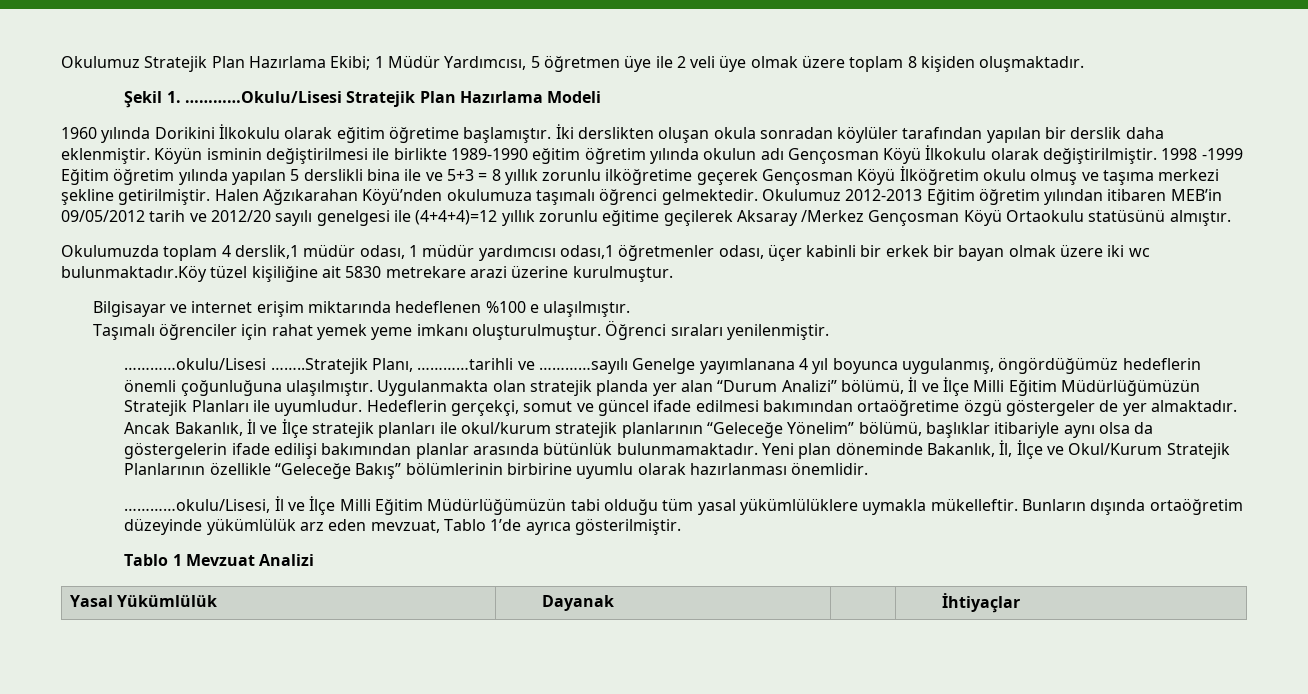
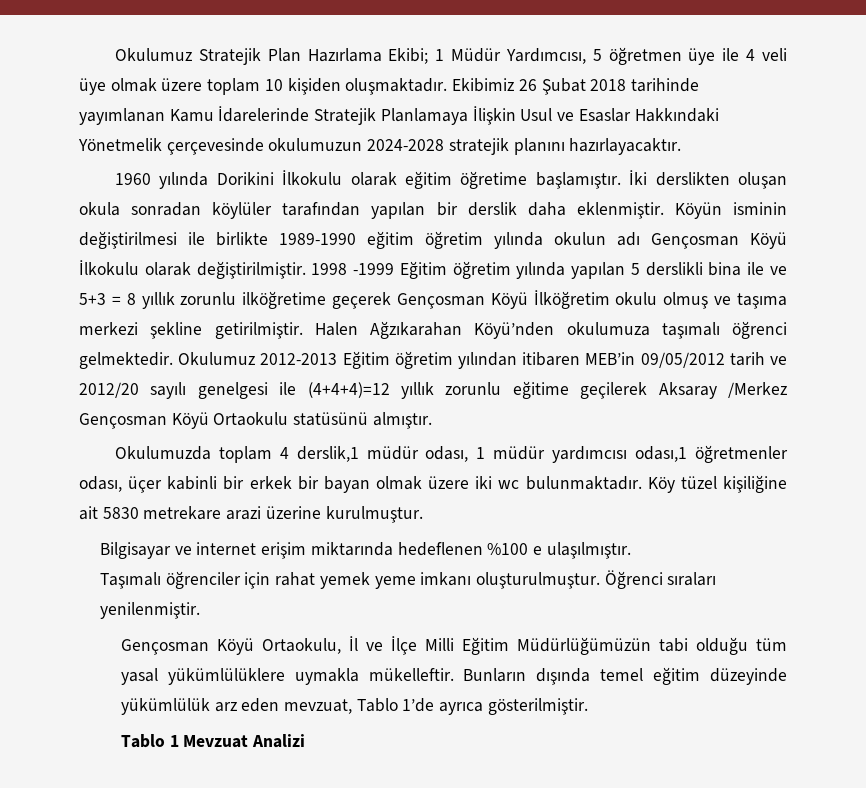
- Okulumuz Stratejik Plan Hazırlama Ekibi; 1 Müdür Yardımcısı, 5 öğretmen üye ile 2 veli üye olmak üzere toplam 8 kişiden oluşmaktadır.
- Şekil 1. …………Okulu/Lisesi Stratejik Plan Hazırlama Modeli
+ Okulumuz Stratejik Plan Hazırlama Ekibi; 1 Müdür Yardımcısı, 5 öğretmen üye ile 4 veli üye olmak üzere toplam 10 kişiden oluşmaktadır. Ekibimiz 26 Şubat 2018 tarihinde yayımlanan Kamu İdarelerinde Stratejik Planlamaya İlişkin Usul ve Esaslar Hakkındaki Yönetmelik çerçevesinde okulumuzun 2024-2028 stratejik planını hazırlayacaktır.
- Okulumuzda toplam 4 derslik,1 müdür odası, 1 müdür yardımcısı odası,1 öğretmenler odası, üçer kabinli bir erkek bir bayan olmak üzere iki wc bulunmaktadır.Köy tüzel kişiliğine ait 5830 metrekare arazi üzerine kurulmuştur.
+ Okulumuzda toplam 4 derslik,1 müdür odası, 1 müdür yardımcısı odası,1 öğretmenler odası, üçer kabinli bir erkek bir bayan olmak üzere iki wc bulunmaktadır. Köy tüzel kişiliğine ait 5830 metrekare arazi üzerine kurulmuştur.
- …………okulu/Lisesi ……..Stratejik Planı, …………tarihli ve …………sayılı Genelge yayımlanana 4 yıl boyunca uygulanmış, öngördüğümüz hedeflerin önemli çoğunluğuna ulaşılmıştır. Uygulanmakta olan stratejik planda yer alan “Durum Analizi” bölümü, İl ve İlçe Milli Eğitim Müdürlüğümüzün Stratejik Planları ile uyumludur. Hedeflerin gerçekçi, somut ve güncel ifade edilmesi bakımından ortaöğretime özgü göstergeler de yer almaktadır. Ancak Bakanlık, İl ve İlçe stratejik planları ile okul/kurum stratejik planlarının “Geleceğe Yönelim” bölümü, başlıklar itibariyle aynı olsa da göstergelerin ifade edilişi bakımından planlar arasında bütünlük bulunmamaktadır. Yeni plan döneminde Bakanlık, İl, İlçe ve Okul/Kurum Stratejik Planlarının özellikle “Geleceğe Bakış” bölümlerinin birbirine uyumlu olarak hazırlanması önemlidir.
- …………okulu/Lisesi, İl ve İlçe Milli Eğitim Müdürlüğümüzün tabi olduğu tüm yasal yükümlülüklere uymakla mükelleftir.
+ Gençosman Köyü Ortaokulu, İl ve İlçe Milli Eğitim Müdürlüğümüzün tabi olduğu tüm yasal yükümlülüklere uymakla mükelleftir.
- Bunların dışında ortaöğretim düzeyinde yükümlülük arz eden mevzuat, Tablo 1’de ayrıca gösterilmiştir.
+ Bunların dışında temel eğitim düzeyinde yükümlülük arz eden mevzuat, Tablo 1’de ayrıca gösterilmiştir.
- Yasal Yükümlülük | Dayanak | | İhtiyaçlar

